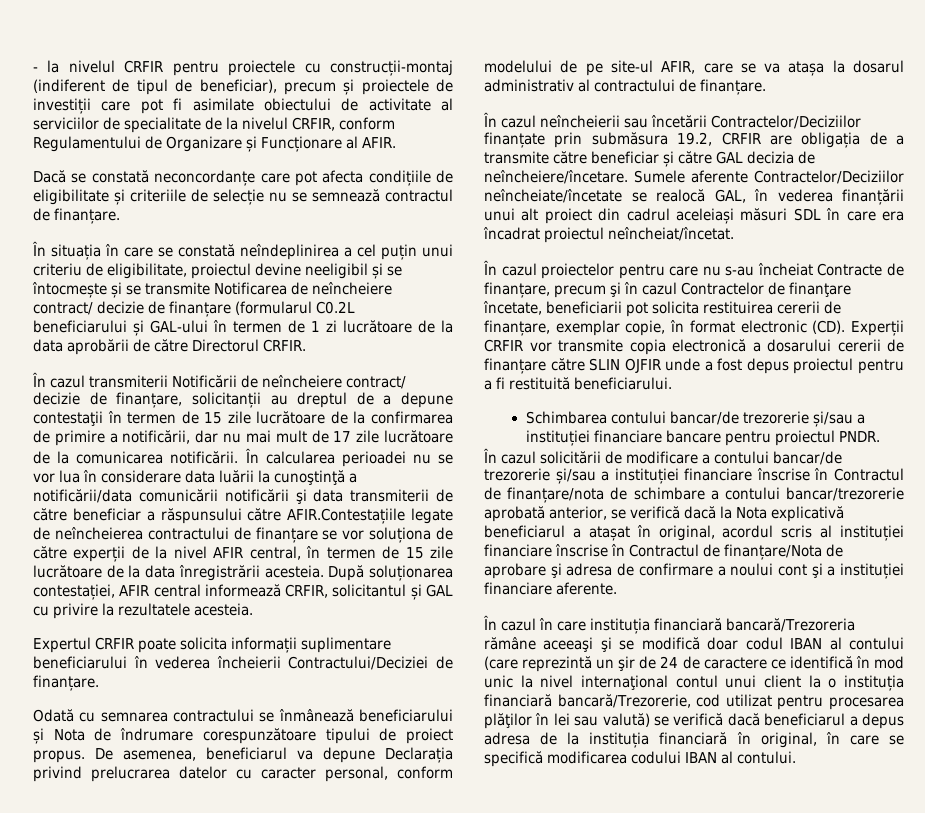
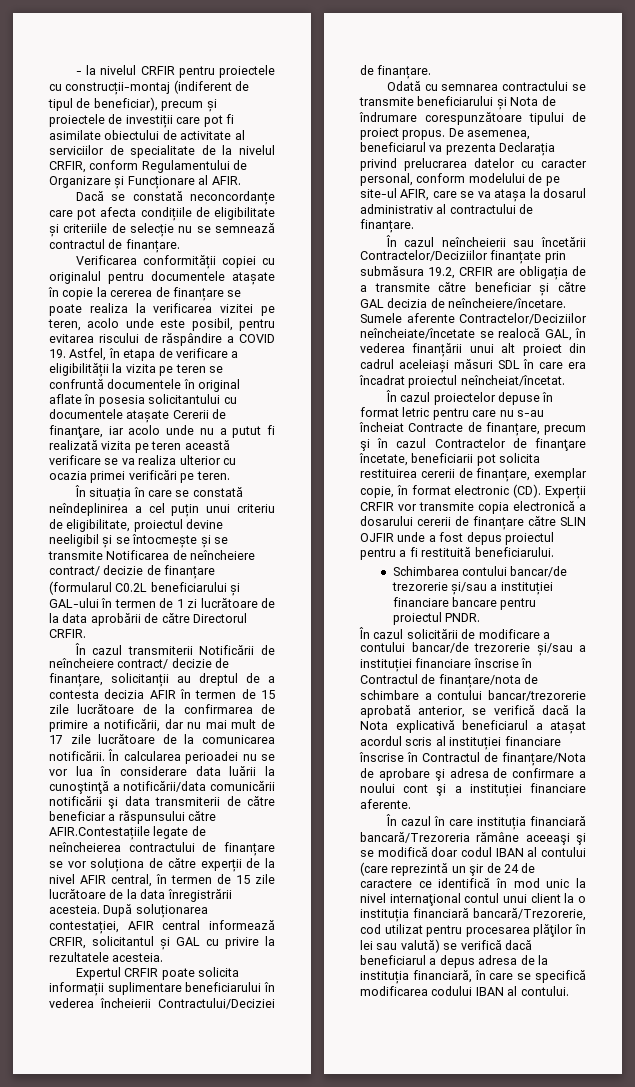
+ Verificarea conformității copiei cu originalul pentru documentele atașate în copie la cererea de finanțare se poate realiza la verificarea vizitei pe teren, acolo unde este posibil, pentru evitarea riscului de răspândire a COVID 19. Astfel, în etapa de verificare a eligibilității la vizita pe teren se confruntă documentele în original aflate în posesia solicitantului cu documentele atașate Cererii de finanţare, iar acolo unde nu a putut fi realizată vizita pe teren această verificare se va realiza ulterior cu ocazia primei verificări pe teren.
- În cazul transmiterii Notificării de neîncheiere contract/ decizie de finanțare, solicitanții au dreptul de a depune contestaţii în termen de 15 zile lucrătoare de la confirmarea de primire a notificării, dar nu mai mult de 17 zile lucrătoare de la comunicarea notificării.
+ În cazul transmiterii Notificării de neîncheiere contract/ decizie de finanțare, solicitanții au dreptul de a contesta decizia AFIR în termen de 15 zile lucrătoare de la confirmarea de primire a notificării, dar nu mai mult de 17 zile lucrătoare de la comunicarea notificării.
- Odată cu semnarea contractului se înmânează beneficiarului și Nota de îndrumare corespunzătoare tipului de proiect propus.
+ Odată cu semnarea contractului se transmite beneficiarului și Nota de îndrumare corespunzătoare tipului de proiect propus.
- De asemenea, beneficiarul va depune Declarația privind prelucrarea datelor cu caracter personal, conform modelului de pe site-ul AFIR, care se va atașa la dosarul administrativ al contractului de finanțare.
+ De asemenea, beneficiarul va prezenta Declarația privind prelucrarea datelor cu caracter personal, conform modelului de pe site-ul AFIR, care se va atașa la dosarul administrativ al contractului de finanțare.
- În cazul proiectelor pentru care nu s-au încheiat Contracte de finanțare, precum şi în cazul Contractelor de finanţare încetate, beneficiarii pot solicita restituirea cererii de finanțare, exemplar copie, în format electronic (CD). Experții CRFIR vor transmite copia electronică a dosarului cererii de finanțare către SLIN OJFIR unde a fost depus proiectul pentru a fi restituită beneficiarului.
+ În cazul proiectelor depuse în format letric pentru care nu s-au încheiat Contracte de finanțare, precum şi în cazul Contractelor de finanţare încetate, beneficiarii pot solicita restituirea cererii de finanțare, exemplar copie, în format electronic (CD). Experții CRFIR vor transmite copia electronică a dosarului cererii de finanțare către SLIN OJFIR unde a fost depus proiectul pentru a fi restituită beneficiarului.
- În cazul solicitării de modificare a contului bancar/de trezorerie și/sau a instituției financiare înscrise în Contractul de finanțare/nota de schimbare a contului bancar/trezorerie aprobată anterior, se verifică dacă la Nota explicativă beneficiarul a atașat în original, acordul scris al instituției financiare înscrise în Contractul de finanțare/Nota de aprobare şi adresa de confirmare a noului cont şi a instituției financiare aferente.
+ În cazul solicitării de modificare a contului bancar/de trezorerie și/sau a instituției financiare înscrise în Contractul de finanțare/nota de schimbare a contului bancar/trezorerie aprobată anterior, se verifică dacă la Nota explicativă beneficiarul a atașat acordul scris al instituției financiare înscrise în Contractul de finanțare/Nota de aprobare şi adresa de confirmare a noului cont şi a instituției financiare aferente.
- În cazul în care instituția financiară bancară/Trezoreria rămâne aceeaşi şi se modifică doar codul IBAN al contului (care reprezintă un şir de 24 de caractere ce identifică în mod unic la nivel internaţional contul unui client la o instituția financiară bancară/Trezorerie, cod utilizat pentru procesarea plăţilor în lei sau valută) se verifică dacă beneficiarul a depus adresa de la instituția financiară în original, în care se specifică modificarea codului IBAN al contului.
+ În cazul în care instituția financiară bancară/Trezoreria rămâne aceeaşi şi se modifică doar codul IBAN al contului (care reprezintă un şir de 24 de caractere ce identifică în mod unic la nivel internaţional contul unui client la o instituția financiară bancară/Trezorerie, cod utilizat pentru procesarea plăţilor în lei sau valută) se verifică dacă beneficiarul a depus adresa de la instituția financiară, în care se specifică modificarea codului IBAN al contului.

